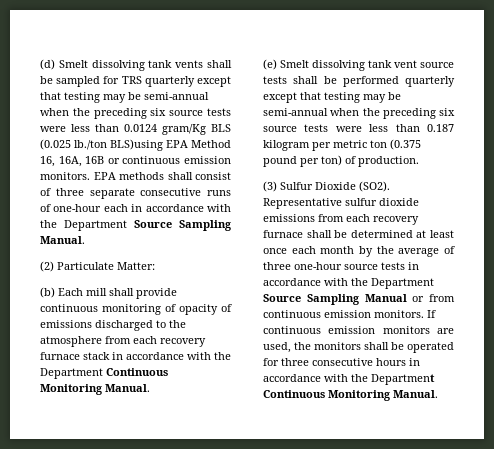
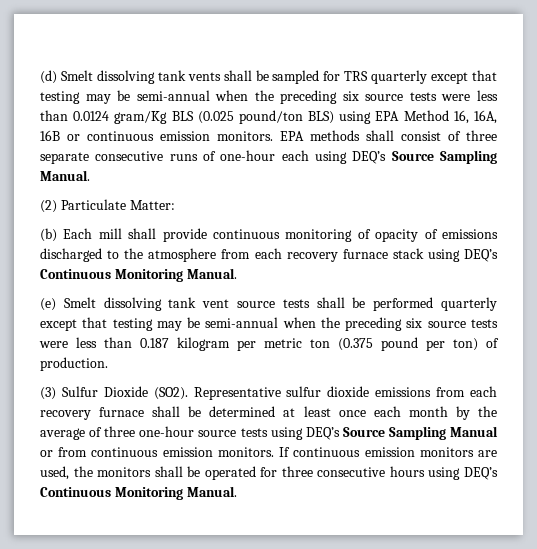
- (d) Smelt dissolving tank vents shall be sampled for TRS quarterly except that testing may be semi-annual when the preceding six source tests were less than 0.0124 gram/Kg BLS (0.025 lb./ton BLS)using EPA Method 16, 16A, 16B or continuous emission monitors.
+ (d) Smelt dissolving tank vents shall be sampled for TRS quarterly except that testing may be semi-annual when the preceding six source tests were less than 0.0124 gram/Kg BLS (0.025 pound/ton BLS) using EPA Method 16, 16A, 16B or continuous emission monitors.
- EPA methods shall consist of three separate consecutive runs of one-hour each in accordance with the Department Source Sampling Manual.
+ EPA methods shall consist of three separate consecutive runs of one-hour each using DEQ’s Source Sampling Manual.
- (b) Each mill shall provide continuous monitoring of opacity of emissions discharged to the atmosphere from each recovery furnace stack in accordance with the Department Continuous Monitoring Manual.
+ (b) Each mill shall provide continuous monitoring of opacity of emissions discharged to the atmosphere from each recovery furnace stack using DEQ’s Continuous Monitoring Manual.
- Representative sulfur dioxide emissions from each recovery furnace shall be determined at least once each month by the average of three one-hour source tests in accordance with the Department Source Sampling Manual or from continuous emission monitors.
+ Representative sulfur dioxide emissions from each recovery furnace shall be determined at least once each month by the average of three one-hour source tests using DEQ’s Source Sampling Manual or from continuous emission monitors.
- If continuous emission monitors are used, the monitors shall be operated for three consecutive hours in accordance with the Department Continuous Monitoring Manual.
+ If continuous emission monitors are used, the monitors shall be operated for three consecutive hours using DEQ’s Continuous Monitoring Manual.

